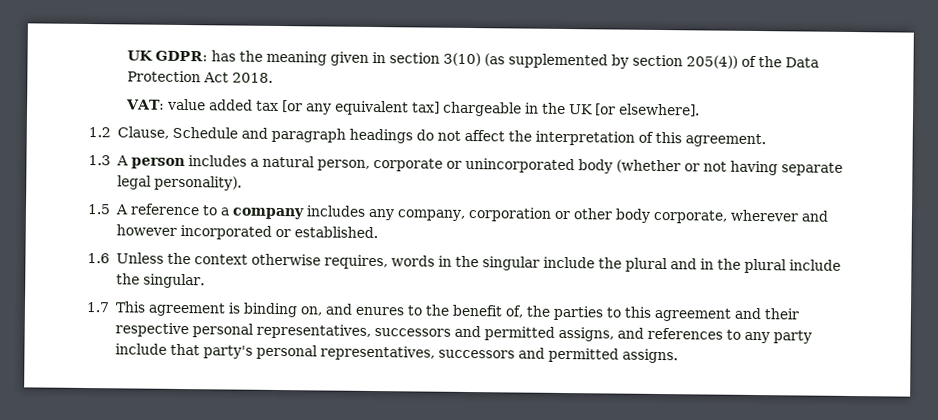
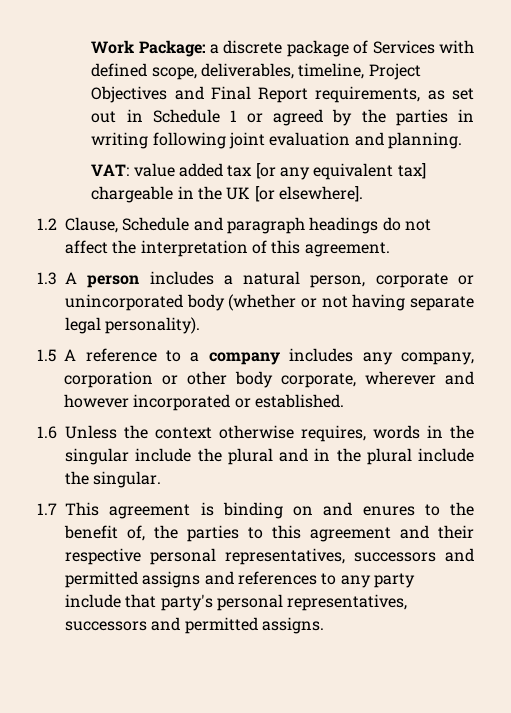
- UK GDPR: has the meaning given in section 3(10) (as supplemented by section 205(4)) of the Data Protection Act 2018.
+ Work Package: a discrete package of Services with defined scope, deliverables, timeline, Project Objectives and Final Report requirements, as set out in Schedule 1 or agreed by the parties in writing following joint evaluation and planning.
- 1.7 This agreement is binding on, and enures to the benefit of, the parties to this agreement and their respective personal representatives, successors and permitted assigns, and references to any party include that party's personal representatives, successors and permitted assigns.
+ 1.7 This agreement is binding on and enures to the benefit of, the parties to this agreement and their respective personal representatives, successors and permitted assigns and references to any party include that party's personal representatives, successors and permitted assigns.

